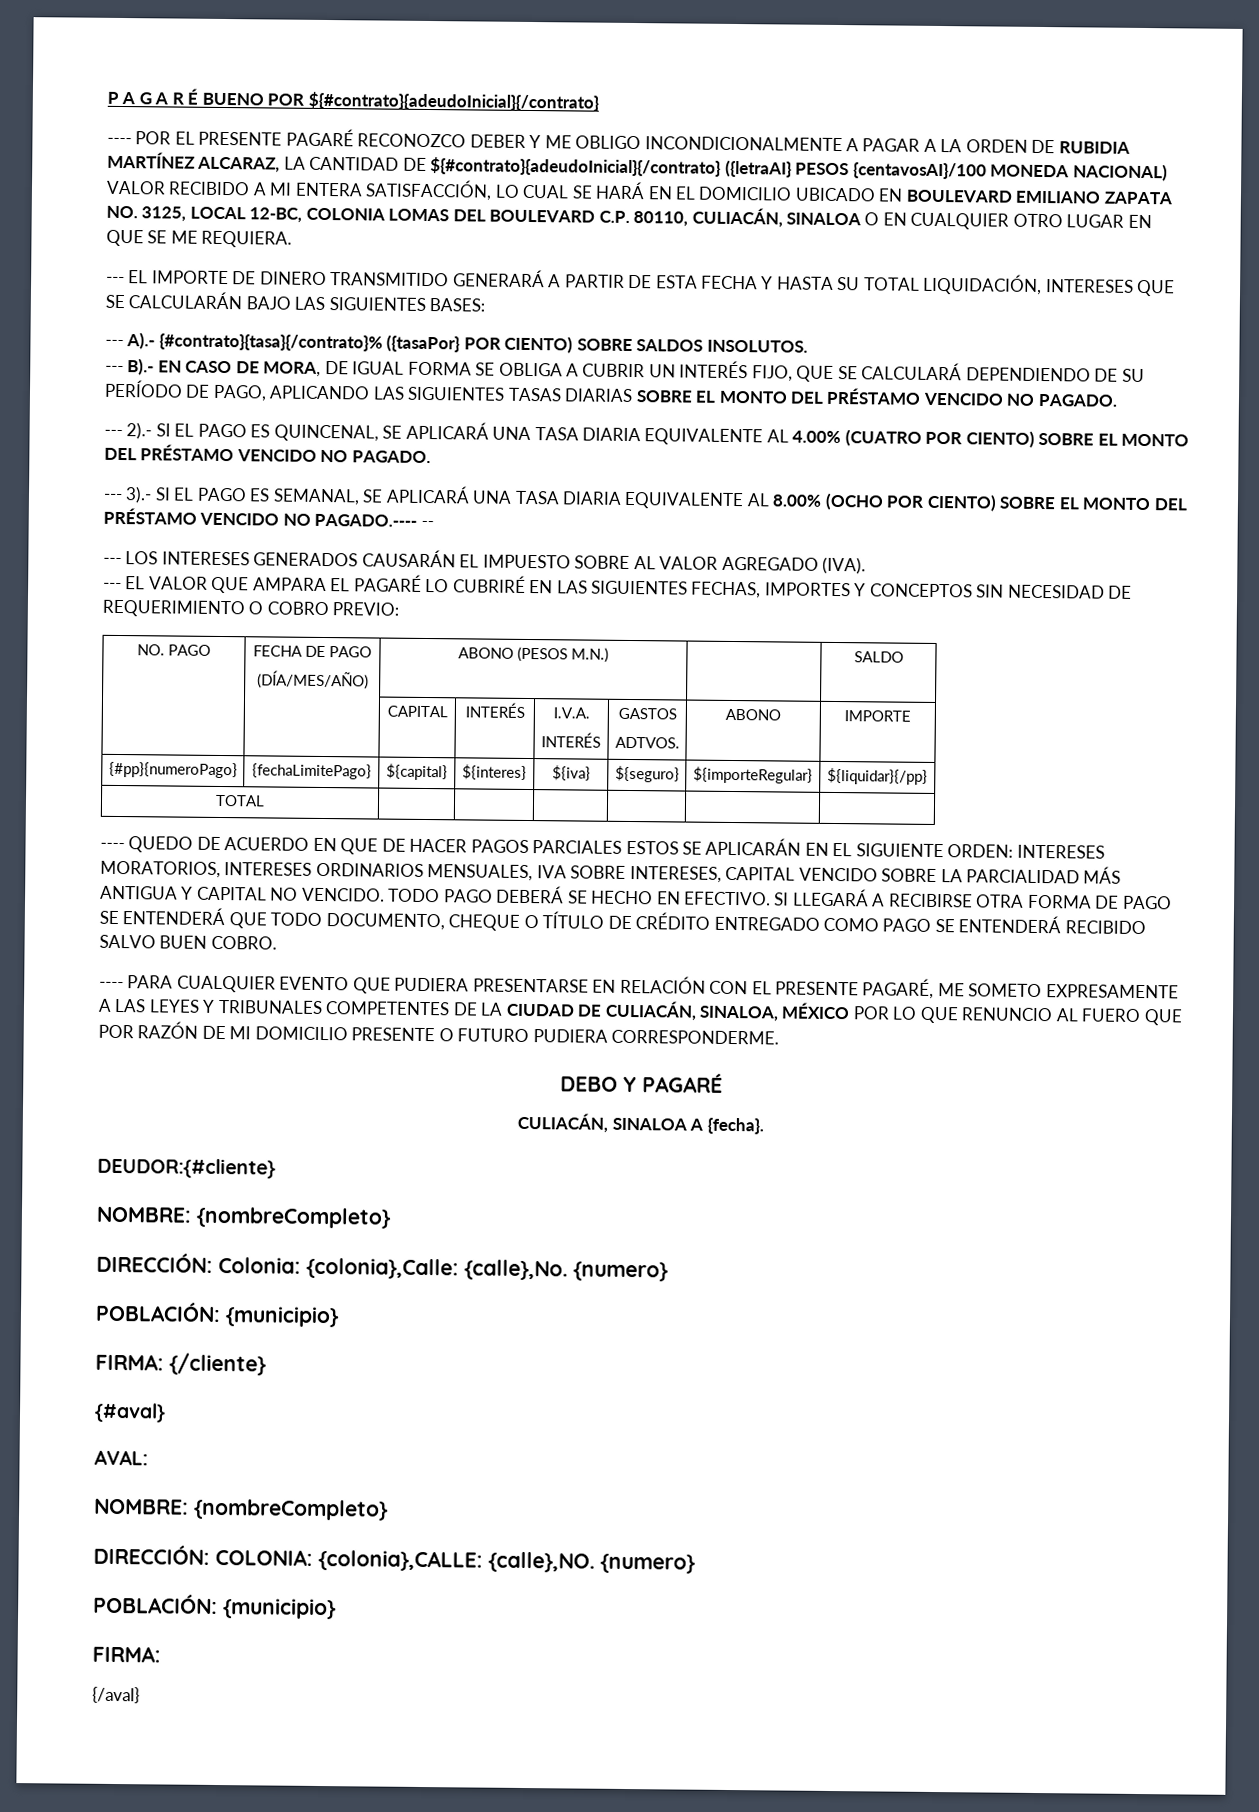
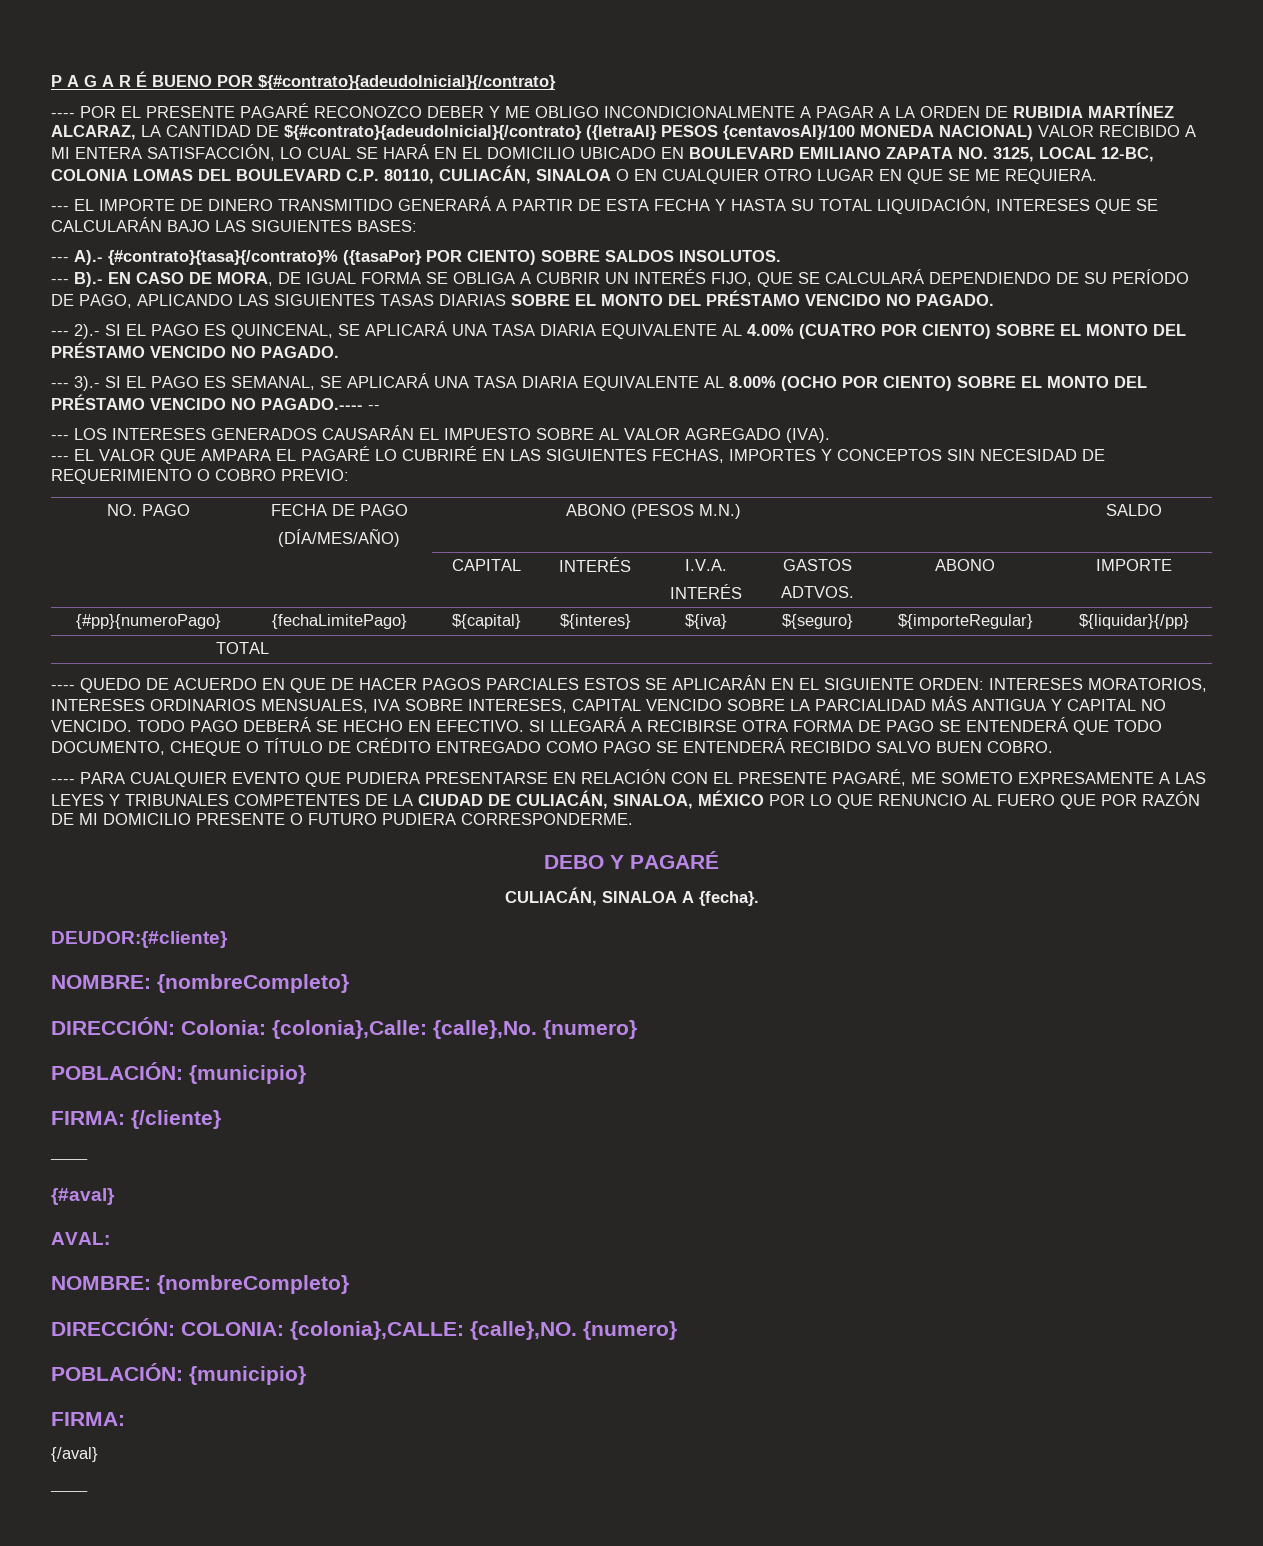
  FIRMA: {/cliente}
+ ____
  {/aval}
+ ____

